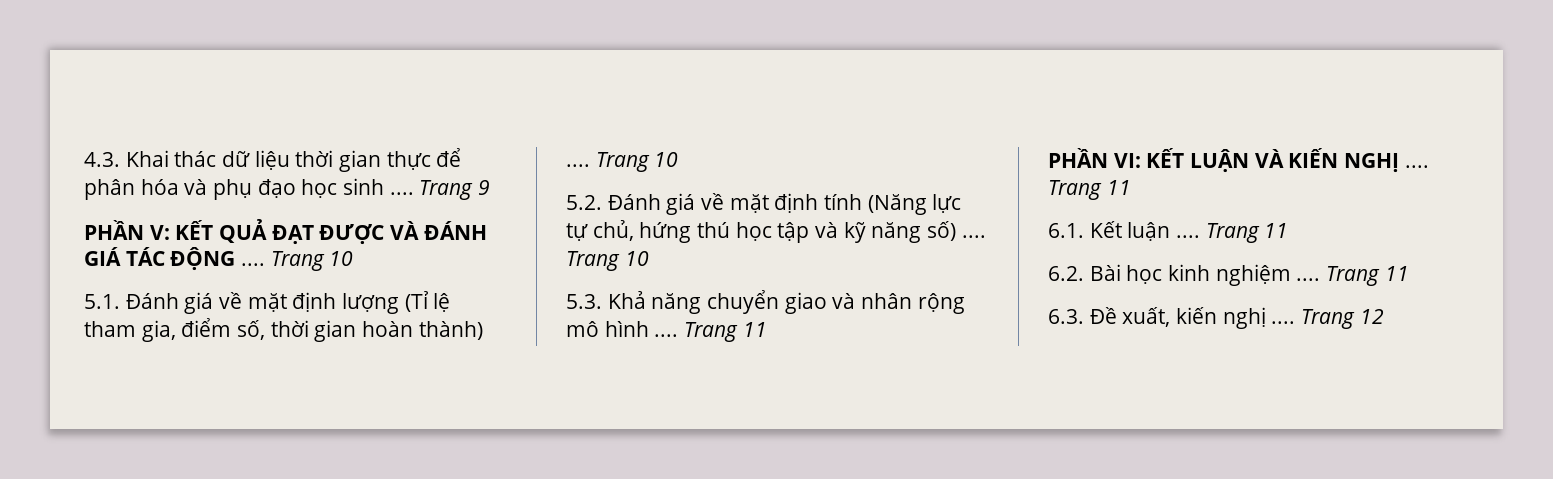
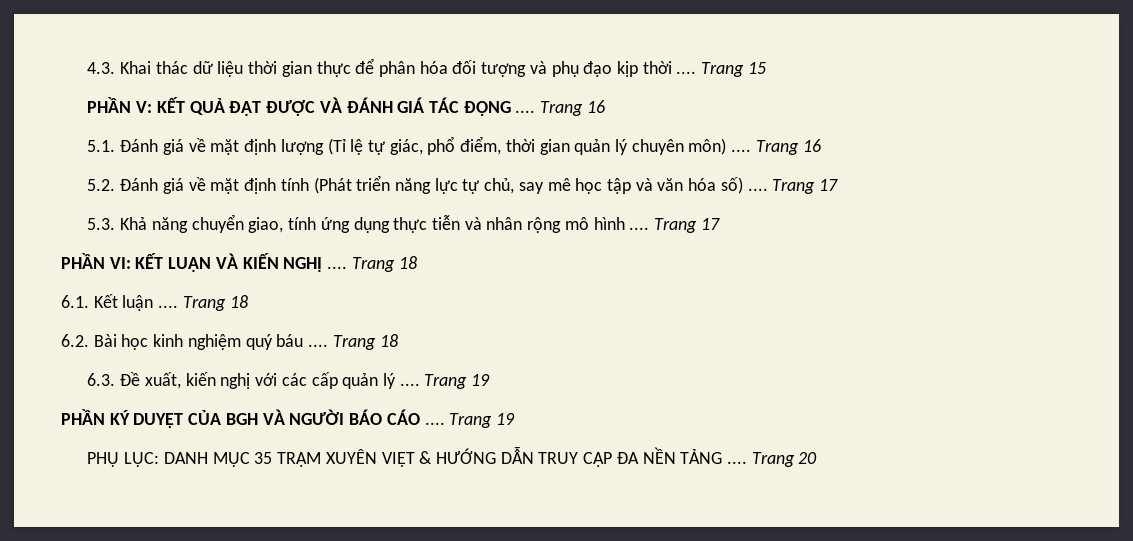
- 4.3. Khai thác dữ liệu thời gian thực để phân hóa và phụ đạo học sinh .... Trang 9
+ 4.3. Khai thác dữ liệu thời gian thực để phân hóa đối tượng và phụ đạo kịp thời .... Trang 15
- PHẦN V: KẾT QUẢ ĐẠT ĐƯỢC VÀ ĐÁNH GIÁ TÁC ĐỘNG .... Trang 10
+ PHẦN V: KẾT QUẢ ĐẠT ĐƯỢC VÀ ĐÁNH GIÁ TÁC ĐỘNG .... Trang 16
- 5.1. Đánh giá về mặt định lượng (Tỉ lệ tham gia, điểm số, thời gian hoàn thành) .... Trang 10
+ 5.1. Đánh giá về mặt định lượng (Tỉ lệ tự giác, phổ điểm, thời gian quản lý chuyên môn) .... Trang 16
- 5.2. Đánh giá về mặt định tính (Năng lực tự chủ, hứng thú học tập và kỹ năng số) .... Trang 10
+ 5.2. Đánh giá về mặt định tính (Phát triển năng lực tự chủ, say mê học tập và văn hóa số) .... Trang 17
- 5.3. Khả năng chuyển giao và nhân rộng mô hình .... Trang 11
+ 5.3. Khả năng chuyển giao, tính ứng dụng thực tiễn và nhân rộng mô hình .... Trang 17
- PHẦN VI: KẾT LUẬN VÀ KIẾN NGHỊ .... Trang 11
+ PHẦN VI: KẾT LUẬN VÀ KIẾN NGHỊ .... Trang 18
- 6.1. Kết luận .... Trang 11
+ 6.1. Kết luận .... Trang 18
- 6.2. Bài học kinh nghiệm .... Trang 11
+ 6.2. Bài học kinh nghiệm quý báu .... Trang 18
- 6.3. Đề xuất, kiến nghị .... Trang 12
+ 6.3. Đề xuất, kiến nghị với các cấp quản lý .... Trang 19
+ PHẦN KÝ DUYỆT CỦA BGH VÀ NGƯỜI BÁO CÁO .... Trang 19
+ PHỤ LỤC: DANH MỤC 35 TRẠM XUYÊN VIỆT & HƯỚNG DẪN TRUY CẬP ĐA NỀN TẢNG .... Trang 20

